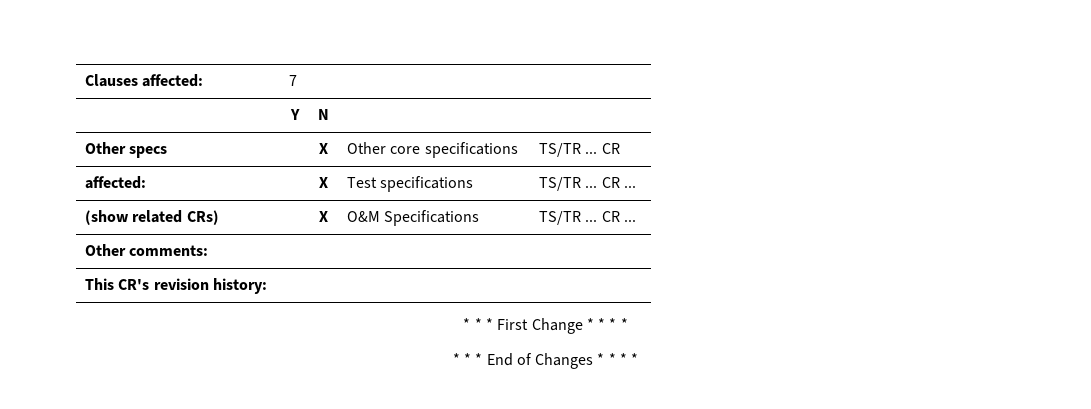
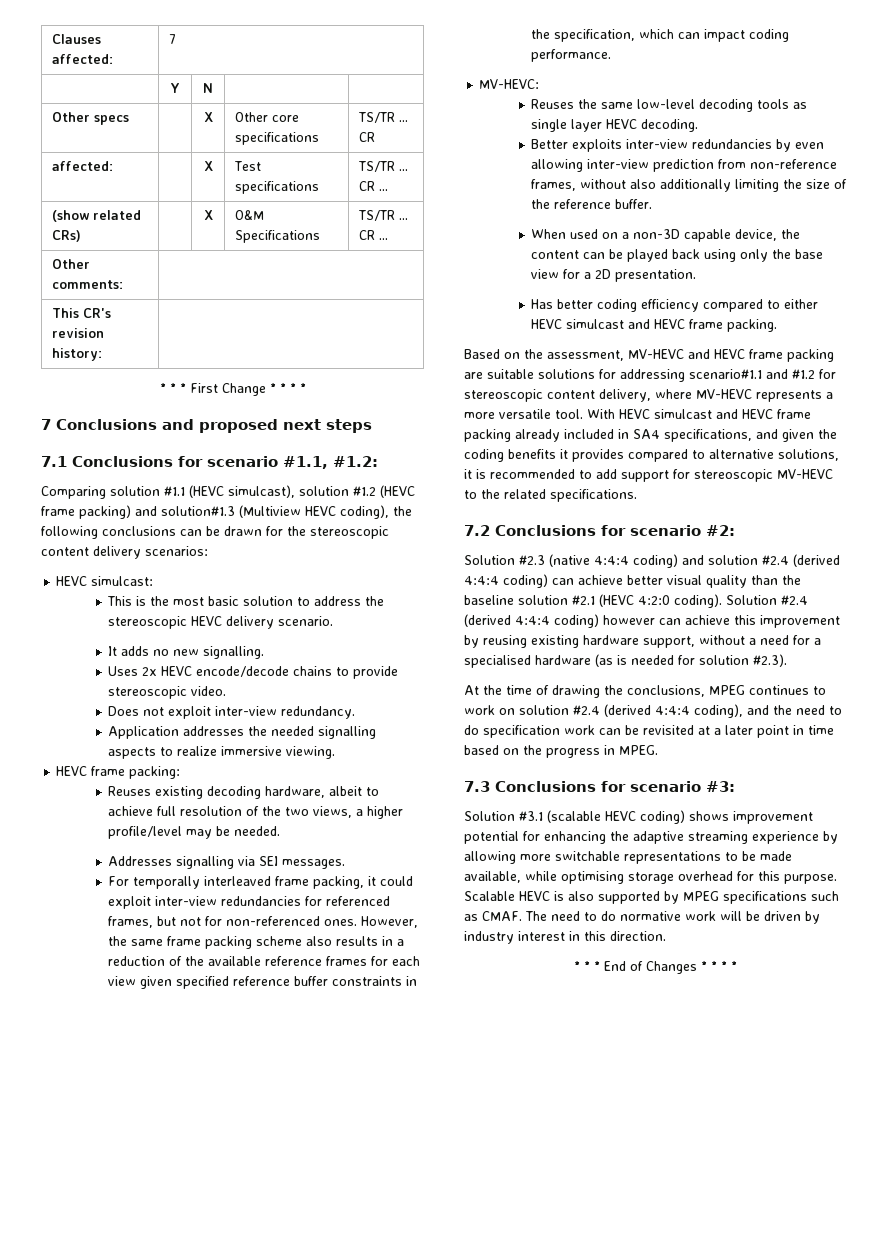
+ 7 Conclusions and proposed next steps
+ 7.1 Conclusions for scenario #1.1, #1.2:
+ Comparing solution #1.1 (HEVC simulcast), solution #1.2 (HEVC frame packing) and solution#1.3 (Multiview HEVC coding), the following conclusions can be drawn for the stereoscopic content delivery scenarios:
+ HEVC simulcast:
+ This is the most basic solution to address the stereoscopic HEVC delivery scenario.
+ It adds no new signalling.
+ Uses 2x HEVC encode/decode chains to provide stereoscopic video.
+ Does not exploit inter-view redundancy.
+ Application addresses the needed signalling aspects to realize immersive viewing.
+ HEVC frame packing:
+ Reuses existing decoding hardware, albeit to achieve full resolution of the two views, a higher profile/level may be needed.
+ Addresses signalling via SEI messages.
+ For temporally interleaved frame packing, it could exploit inter-view redundancies for referenced frames, but not for non-referenced ones. However, the same frame packing scheme also results in a reduction of the available reference frames for each view given specified reference buffer constraints in the specification, which can impact coding performance.
+ MV-HEVC:
+ Reuses the same low-level decoding tools as single layer HEVC decoding.
+ Better exploits inter-view redundancies by even allowing inter-view prediction from non-reference frames, without also additionally limiting the size of the reference buffer.
+ When used on a non-3D capable device, the content can be played back using only the base view for a 2D presentation.
+ Has better coding efficiency compared to either HEVC simulcast and HEVC frame packing.
+ Based on the assessment, MV-HEVC and HEVC frame packing are suitable solutions for addressing scenario#1.1 and #1.2 for stereoscopic content delivery, where MV-HEVC represents a more versatile tool. With HEVC simulcast and HEVC frame packing already included in SA4 specifications, and given the coding benefits it provides compared to alternative solutions, it is recommended to add support for stereoscopic MV-HEVC to the related specifications.
+ 7.2 Conclusions for scenario #2:
+ Solution #2.3 (native 4:4:4 coding) and solution #2.4 (derived 4:4:4 coding) can achieve better visual quality than the baseline solution #2.1 (HEVC 4:2:0 coding). Solution #2.4 (derived 4:4:4 coding) however can achieve this improvement by reusing existing hardware support, without a need for a specialised hardware (as is needed for solution #2.3).
+ At the time of drawing the conclusions, MPEG continues to work on solution #2.4 (derived 4:4:4 coding), and the need to do specification work can be revisited at a later point in time based on the progress in MPEG.
+ 7.3 Conclusions for scenario #3:
+ Solution #3.1 (scalable HEVC coding) shows improvement potential for enhancing the adaptive streaming experience by allowing more switchable representations to be made available, while optimising storage overhead for this purpose. Scalable HEVC is also supported by MPEG specifications such as CMAF. The need to do normative work will be driven by industry interest in this direction.

